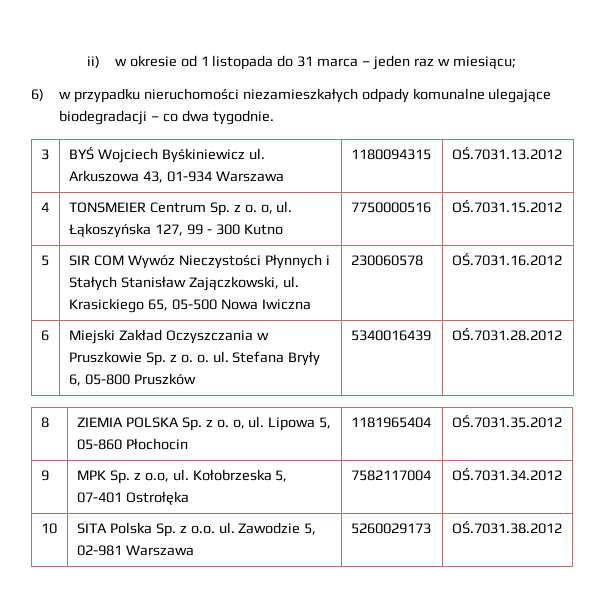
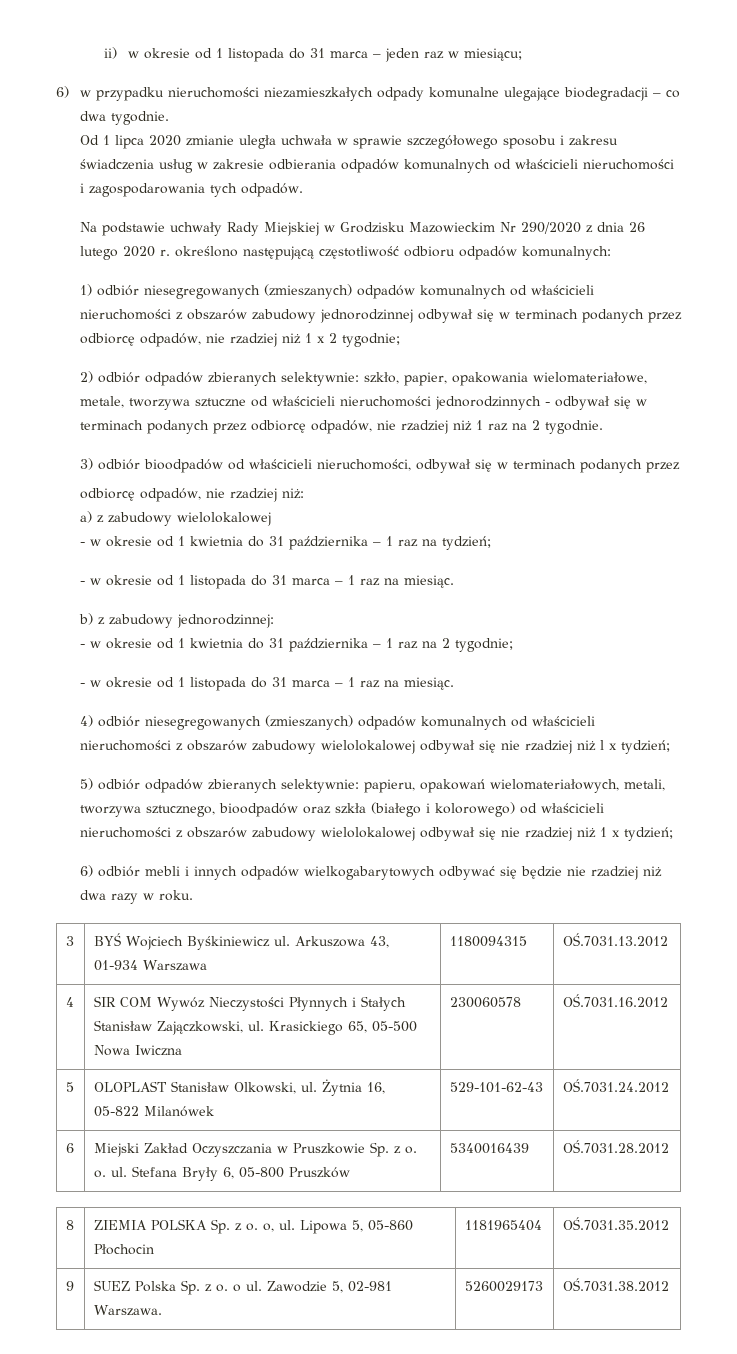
+ Od 1 lipca 2020 zmianie uległa uchwała w sprawie szczegółowego sposobu i zakresu świadczenia usług w zakresie odbierania odpadów komunalnych od właścicieli nieruchomości i zagospodarowania tych odpadów.
+ Na podstawie uchwały Rady Miejskiej w Grodzisku Mazowieckim Nr 290/2020 z dnia 26 lutego 2020 r. określono następującą częstotliwość odbioru odpadów komunalnych:
+ 1) odbiór niesegregowanych (zmieszanych) odpadów komunalnych od właścicieli nieruchomości z obszarów zabudowy jednorodzinnej odbywał się w terminach podanych przez odbiorcę odpadów, nie rzadziej niż 1 x 2 tygodnie;
+ 2) odbiór odpadów zbieranych selektywnie: szkło, papier, opakowania wielomateriałowe, metale, tworzywa sztuczne od właścicieli nieruchomości jednorodzinnych - odbywał się w terminach podanych przez odbiorcę odpadów, nie rzadziej niż 1 raz na 2 tygodnie.
+ 3) odbiór bioodpadów od właścicieli nieruchomości, odbywał się w terminach podanych przez
+ odbiorcę odpadów, nie rzadziej niż:
+ a) z zabudowy wielolokalowej
+ - w okresie od 1 kwietnia do 31 października – 1 raz na tydzień;
+ - w okresie od 1 listopada do 31 marca – 1 raz na miesiąc.
+ b) z zabudowy jednorodzinnej:
+ - w okresie od 1 kwietnia do 31 października – 1 raz na 2 tygodnie;
+ - w okresie od 1 listopada do 31 marca – 1 raz na miesiąc.
+ 4) odbiór niesegregowanych (zmieszanych) odpadów komunalnych od właścicieli nieruchomości z obszarów zabudowy wielolokalowej odbywał się nie rzadziej niż l x tydzień;
+ 5) odbiór odpadów zbieranych selektywnie: papieru, opakowań wielomateriałowych, metali, tworzywa sztucznego, bioodpadów oraz szkła (białego i kolorowego) od właścicieli nieruchomości z obszarów zabudowy wielolokalowej odbywał się nie rzadziej niż 1 x tydzień;
+ 6) odbiór mebli i innych odpadów wielkogabarytowych odbywać się będzie nie rzadziej niż dwa razy w roku.
- 4 | TONSMEIER Centrum Sp. z o. o, ul. Łąkoszyńska 127, 99 - 300 Kutno | 7750000516 | OŚ.7031.15.2012
- 5 | SIR COM Wywóz Nieczystości Płynnych i Stałych Stanisław Zajączkowski, ul. Krasickiego 65, 05-500 Nowa Iwiczna | 230060578 | OŚ.7031.16.2012
+ 4 | SIR COM Wywóz Nieczystości Płynnych i Stałych Stanisław Zajączkowski, ul. Krasickiego 65, 05-500 Nowa Iwiczna | 230060578 | OŚ.7031.16.2012
+ 5 | OLOPLAST Stanisław Olkowski, ul. Żytnia 16, 05-822 Milanówek | 529-101-62-43 | OŚ.7031.24.2012
- 9 | MPK Sp. z o.o, ul. Kołobrzeska 5, 07-401 Ostrołęka | 7582117004 | OŚ.7031.34.2012
- 10 | SITA Polska Sp. z o.o. ul. Zawodzie 5, 02-981 Warszawa | 5260029173 | OŚ.7031.38.2012
+ 9 | SUEZ Polska Sp. z o. o ul. Zawodzie 5, 02-981 Warszawa. | 5260029173 | OŚ.7031.38.2012

